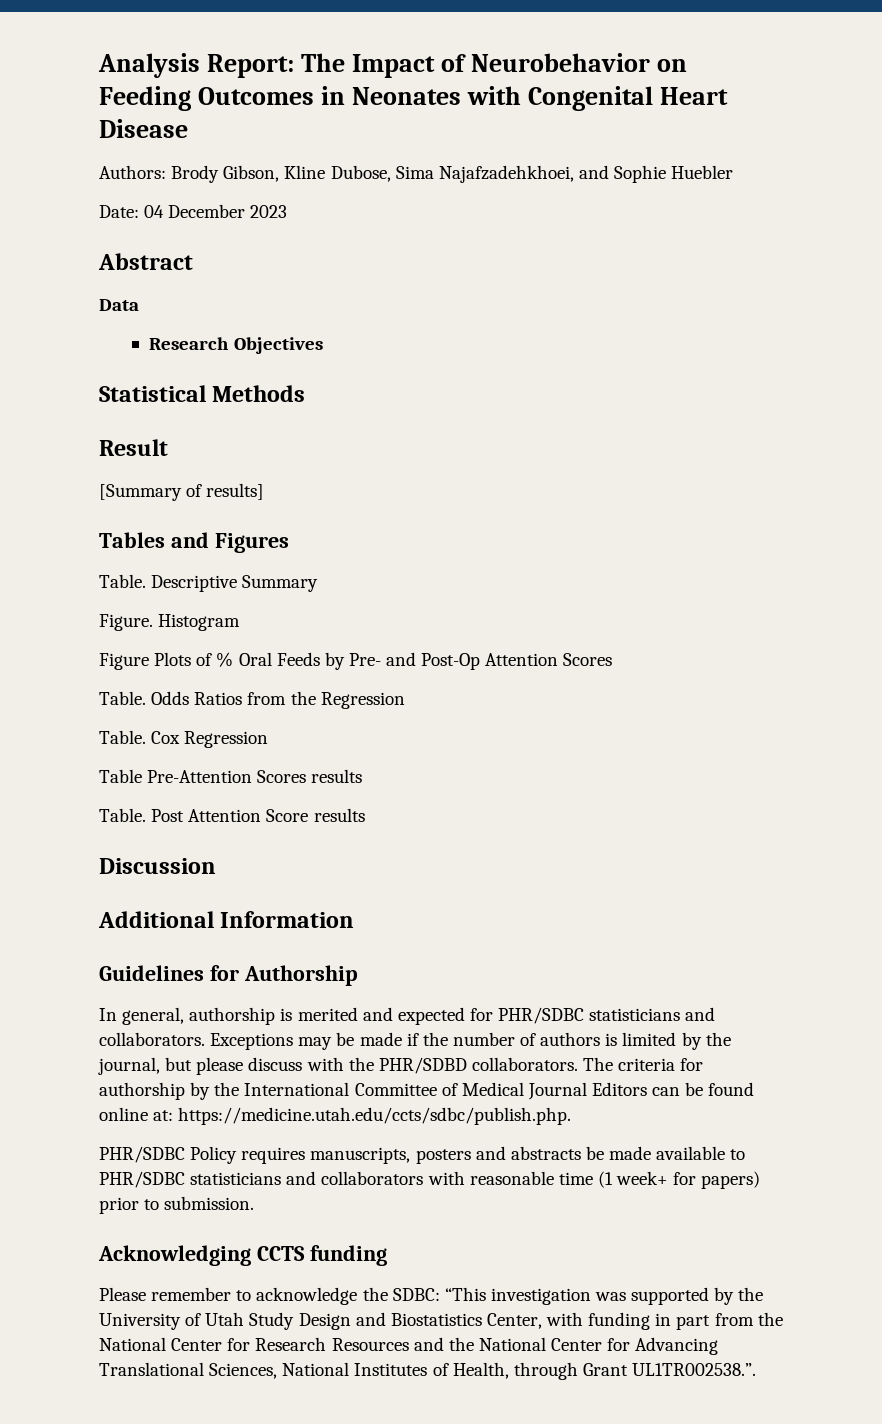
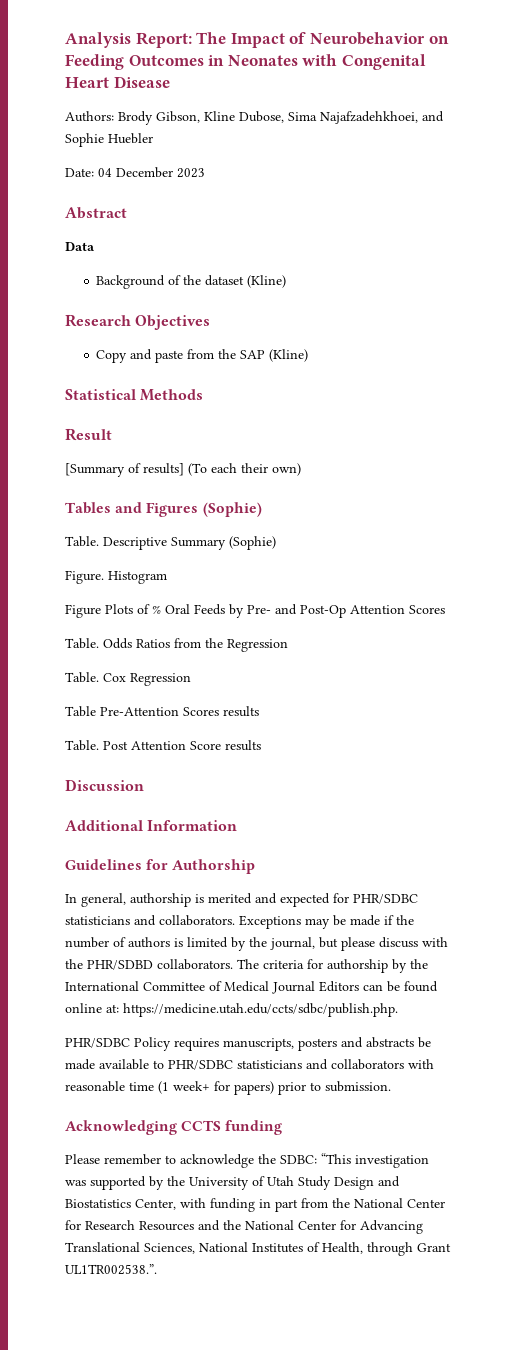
+ Background of the dataset (Kline)
  Research Objectives
+ Copy and paste from the SAP (Kline)
- [Summary of results]
+ [Summary of results] (To each their own)
- Tables and Figures
+ Tables and Figures (Sophie)
- Descriptive Summary
+ Descriptive Summary (Sophie)

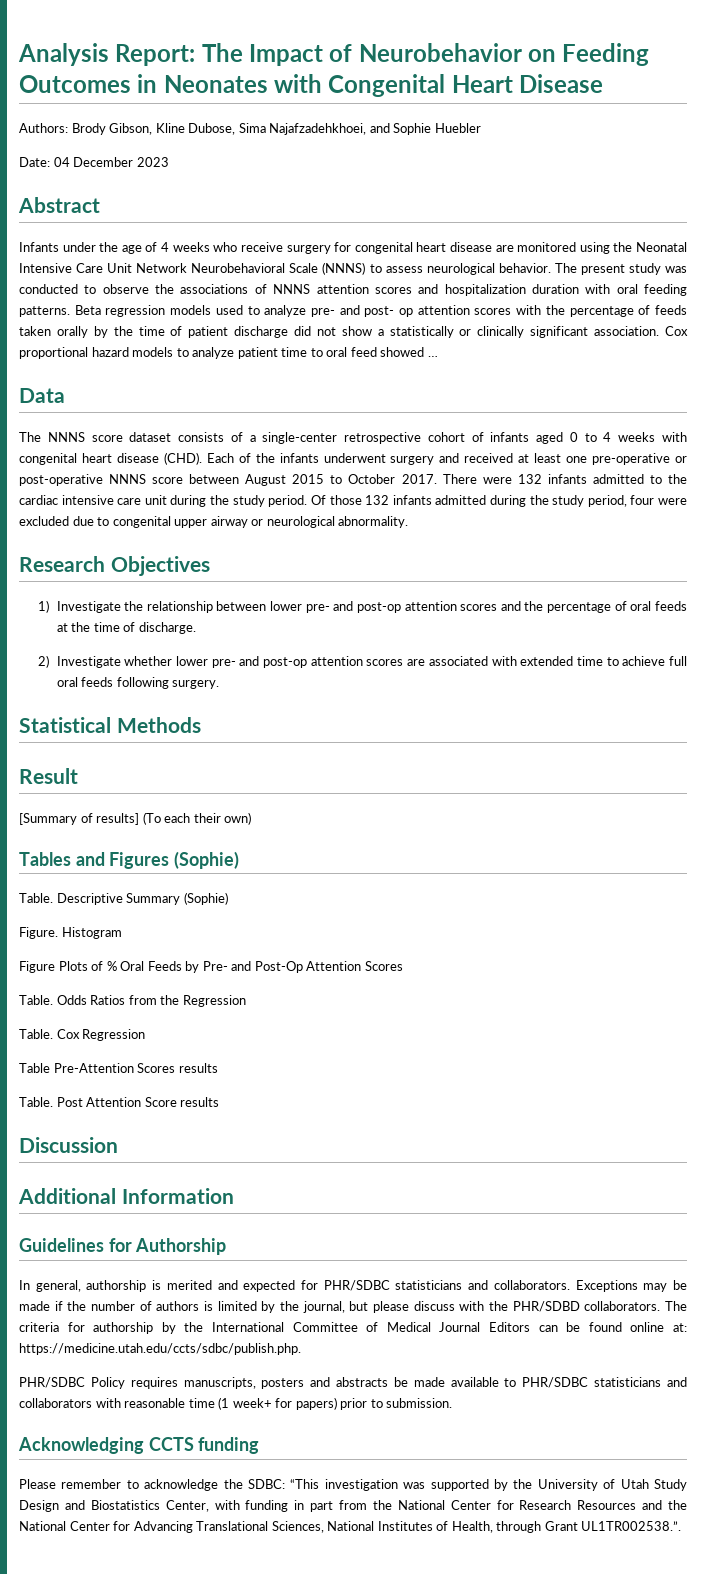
+ Infants under the age of 4 weeks who receive surgery for congenital heart disease are monitored using the Neonatal Intensive Care Unit Network Neurobehavioral Scale (NNNS) to assess neurological behavior. The present study was conducted to observe the associations of NNNS attention scores and hospitalization duration with oral feeding patterns. Beta regression models used to analyze pre- and post- op attention scores with the percentage of feeds taken orally by the time of patient discharge did not show a statistically or clinically significant association. Cox proportional hazard models to analyze patient time to oral feed showed …
  Data
- Background of the dataset (Kline)
+ The NNNS score dataset consists of a single-center retrospective cohort of infants aged 0 to 4 weeks with congenital heart disease (CHD). Each of the infants underwent surgery and received at least one pre-operative or post-operative NNNS score between August 2015 to October 2017. There were 132 infants admitted to the cardiac intensive care unit during the study period. Of those 132 infants admitted during the study period, four were excluded due to congenital upper airway or neurological abnormality.
  Research Objectives
- Copy and paste from the SAP (Kline)
+ 1) Investigate the relationship between lower pre- and post-op attention scores and the percentage of oral feeds at the time of discharge.
+ 2) Investigate whether lower pre- and post-op attention scores are associated with extended time to achieve full oral feeds following surgery.

